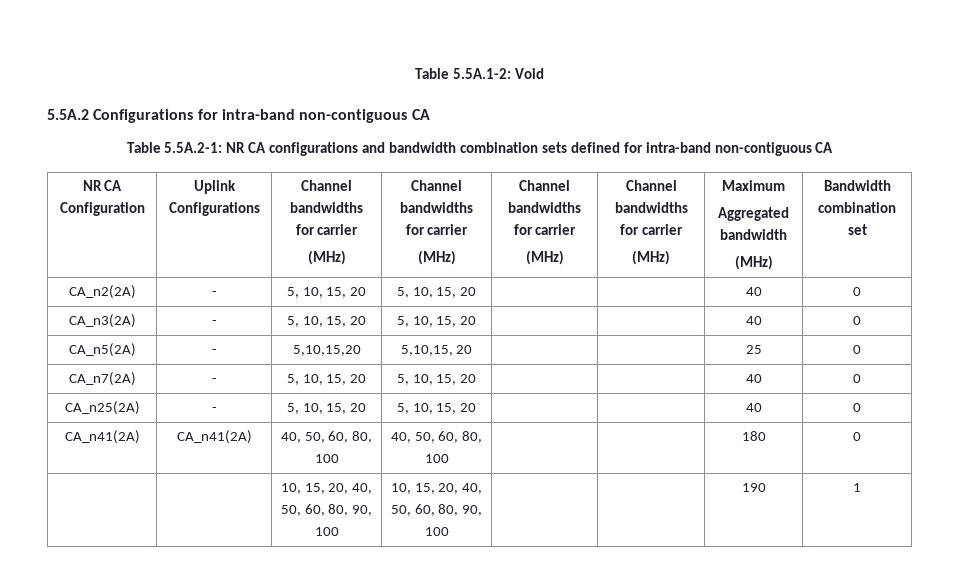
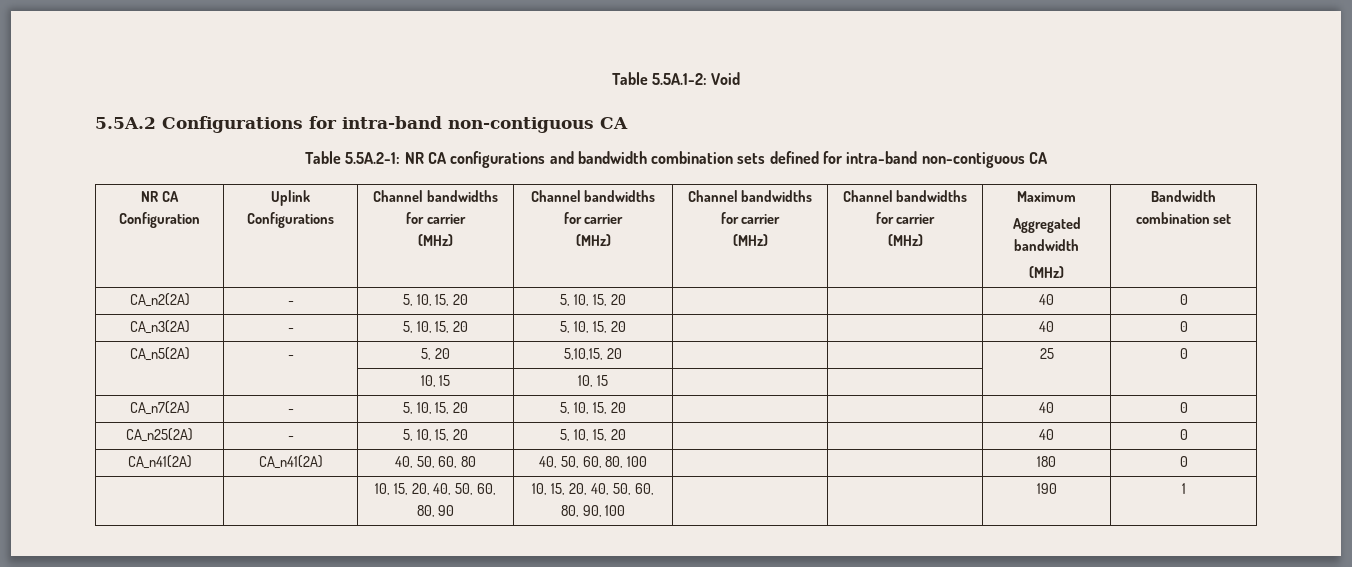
- CA_n5(2A) | - | 5,10,15,20 | 5,10,15, 20 | | | 25 | 0
+ CA_n5(2A) | - | 5, 20 | 5,10,15, 20 | | | 25 | 0
+ | | 10, 15 | 10, 15 | | | |
- CA_n41(2A) | CA_n41(2A) | 40, 50, 60, 80, 100 | 40, 50, 60, 80, 100 | | | 180 | 0
+ CA_n41(2A) | CA_n41(2A) | 40, 50, 60, 80 | 40, 50, 60, 80, 100 | | | 180 | 0
- | | 10, 15, 20, 40, 50, 60, 80, 90, 100 | 10, 15, 20, 40, 50, 60, 80, 90, 100 | | | 190 | 1
+ | | 10, 15, 20, 40, 50, 60, 80, 90 | 10, 15, 20, 40, 50, 60, 80, 90, 100 | | | 190 | 1

